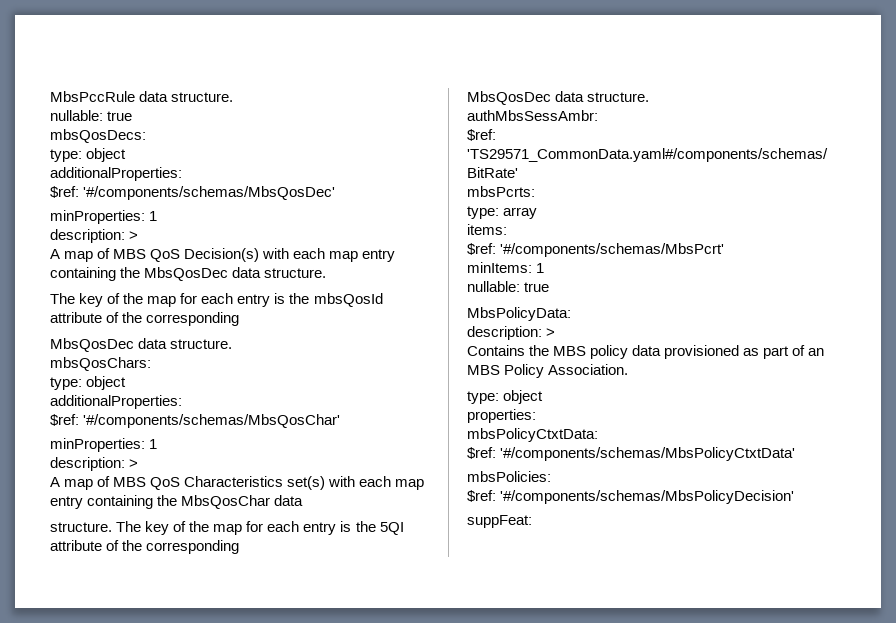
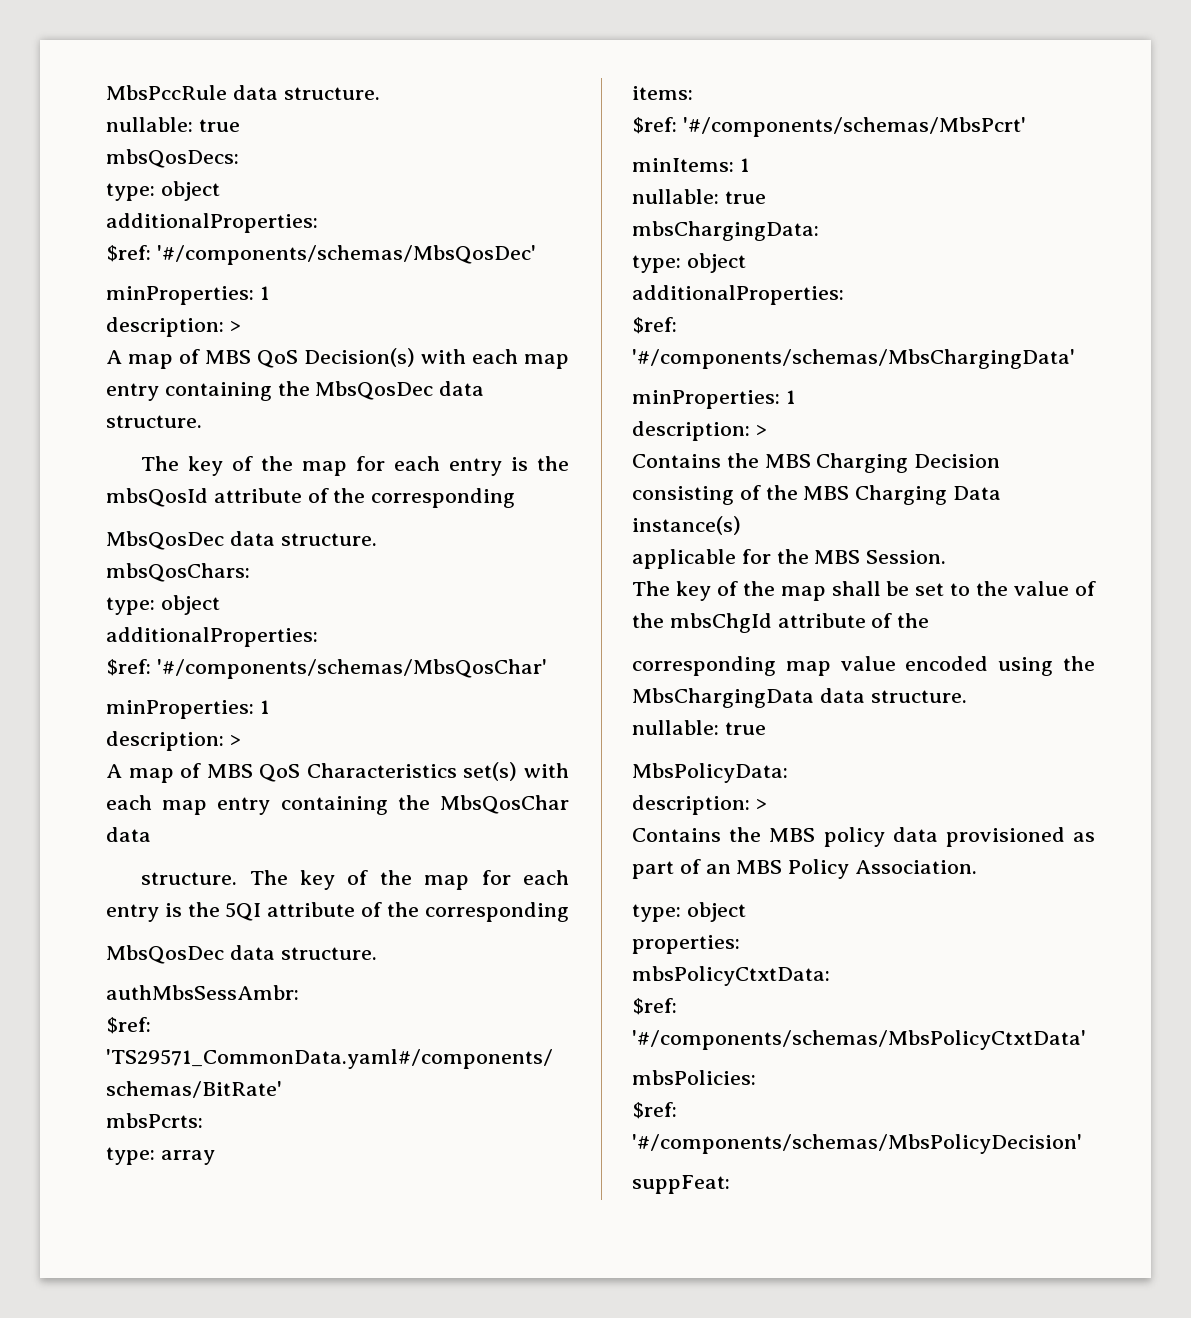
+ mbsChargingData:
+ type: object
+ additionalProperties:
+ $ref: '#/components/schemas/MbsChargingData'
+ minProperties: 1
+ description: >
+ Contains the MBS Charging Decision consisting of the MBS Charging Data instance(s)
+ applicable for the MBS Session.
+ The key of the map shall be set to the value of the mbsChgId attribute of the
+ corresponding map value encoded using the MbsChargingData data structure.
+ nullable: true

